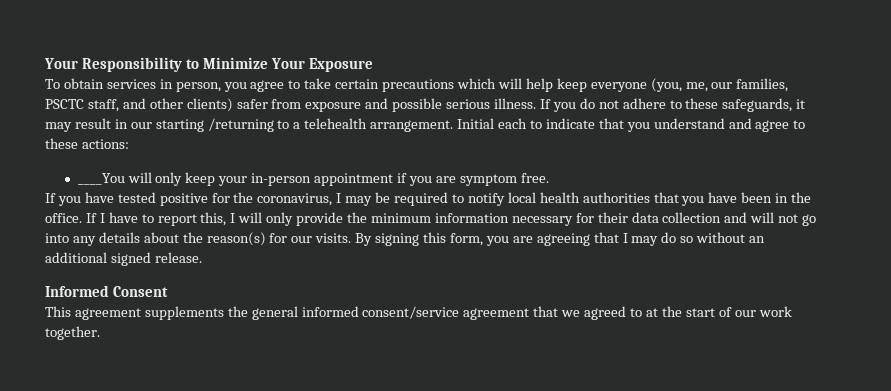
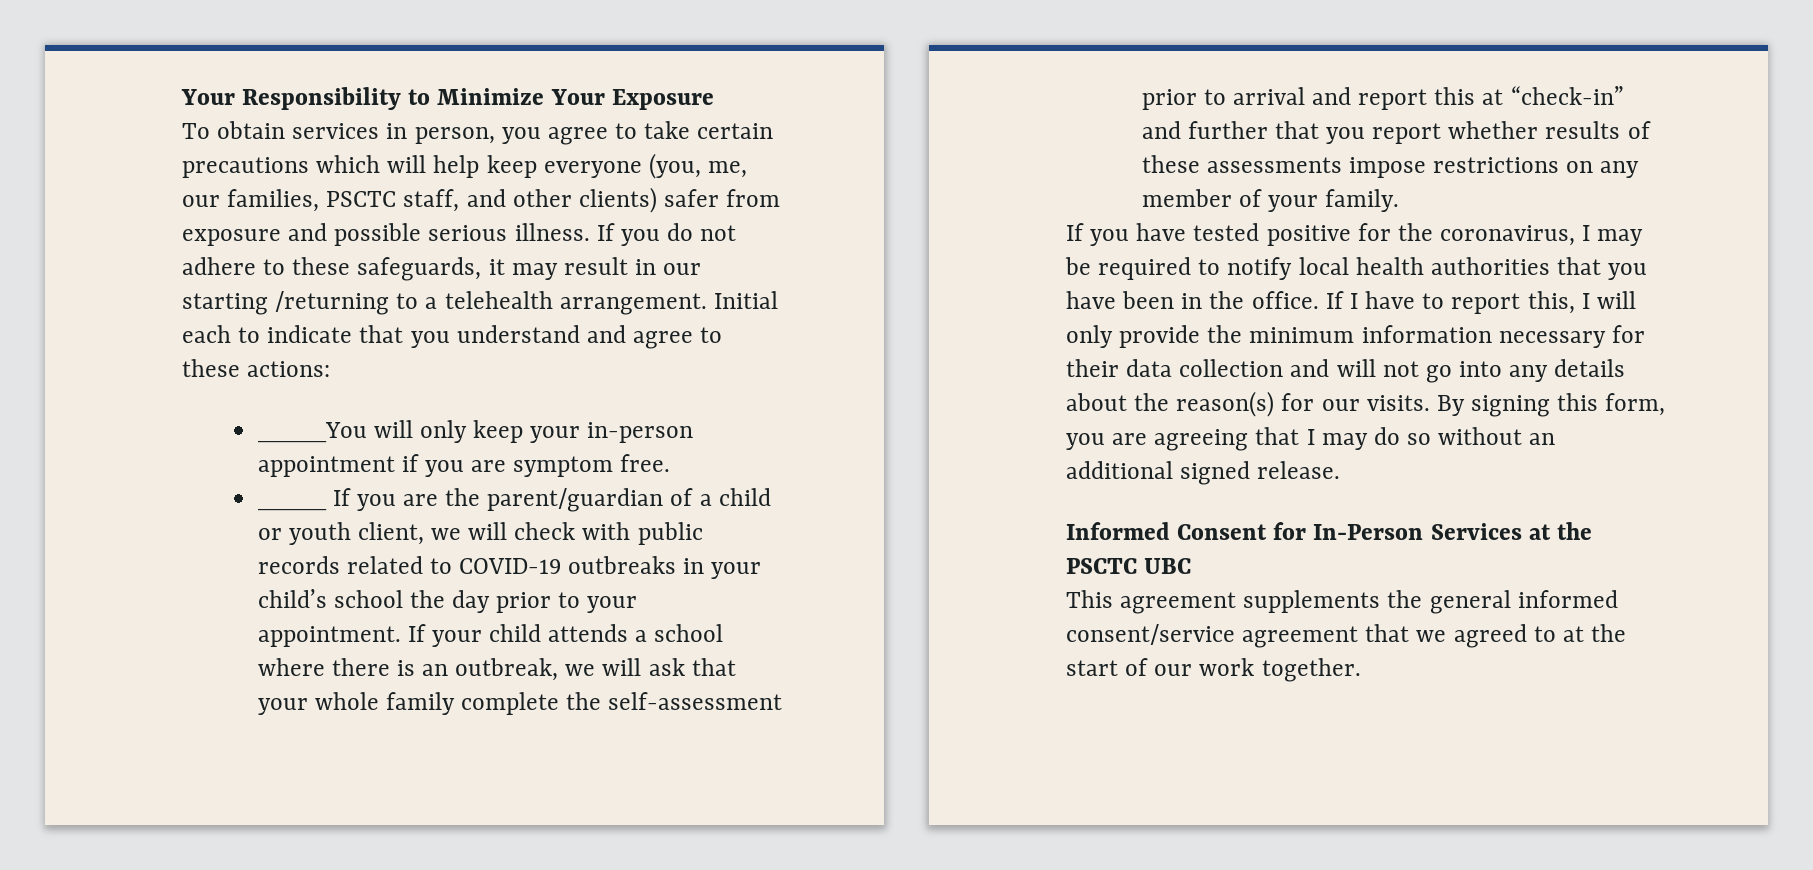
+ ____ If you are the parent/guardian of a child or youth client, we will check with public records related to COVID-19 outbreaks in your child’s school the day prior to your appointment. If your child attends a school where there is an outbreak, we will ask that your whole family complete the self-assessment prior to arrival and report this at “check-in” and further that you report whether results of these assessments impose restrictions on any member of your family.
- Informed Consent
+ Informed Consent for In-Person Services at the PSCTC UBC

